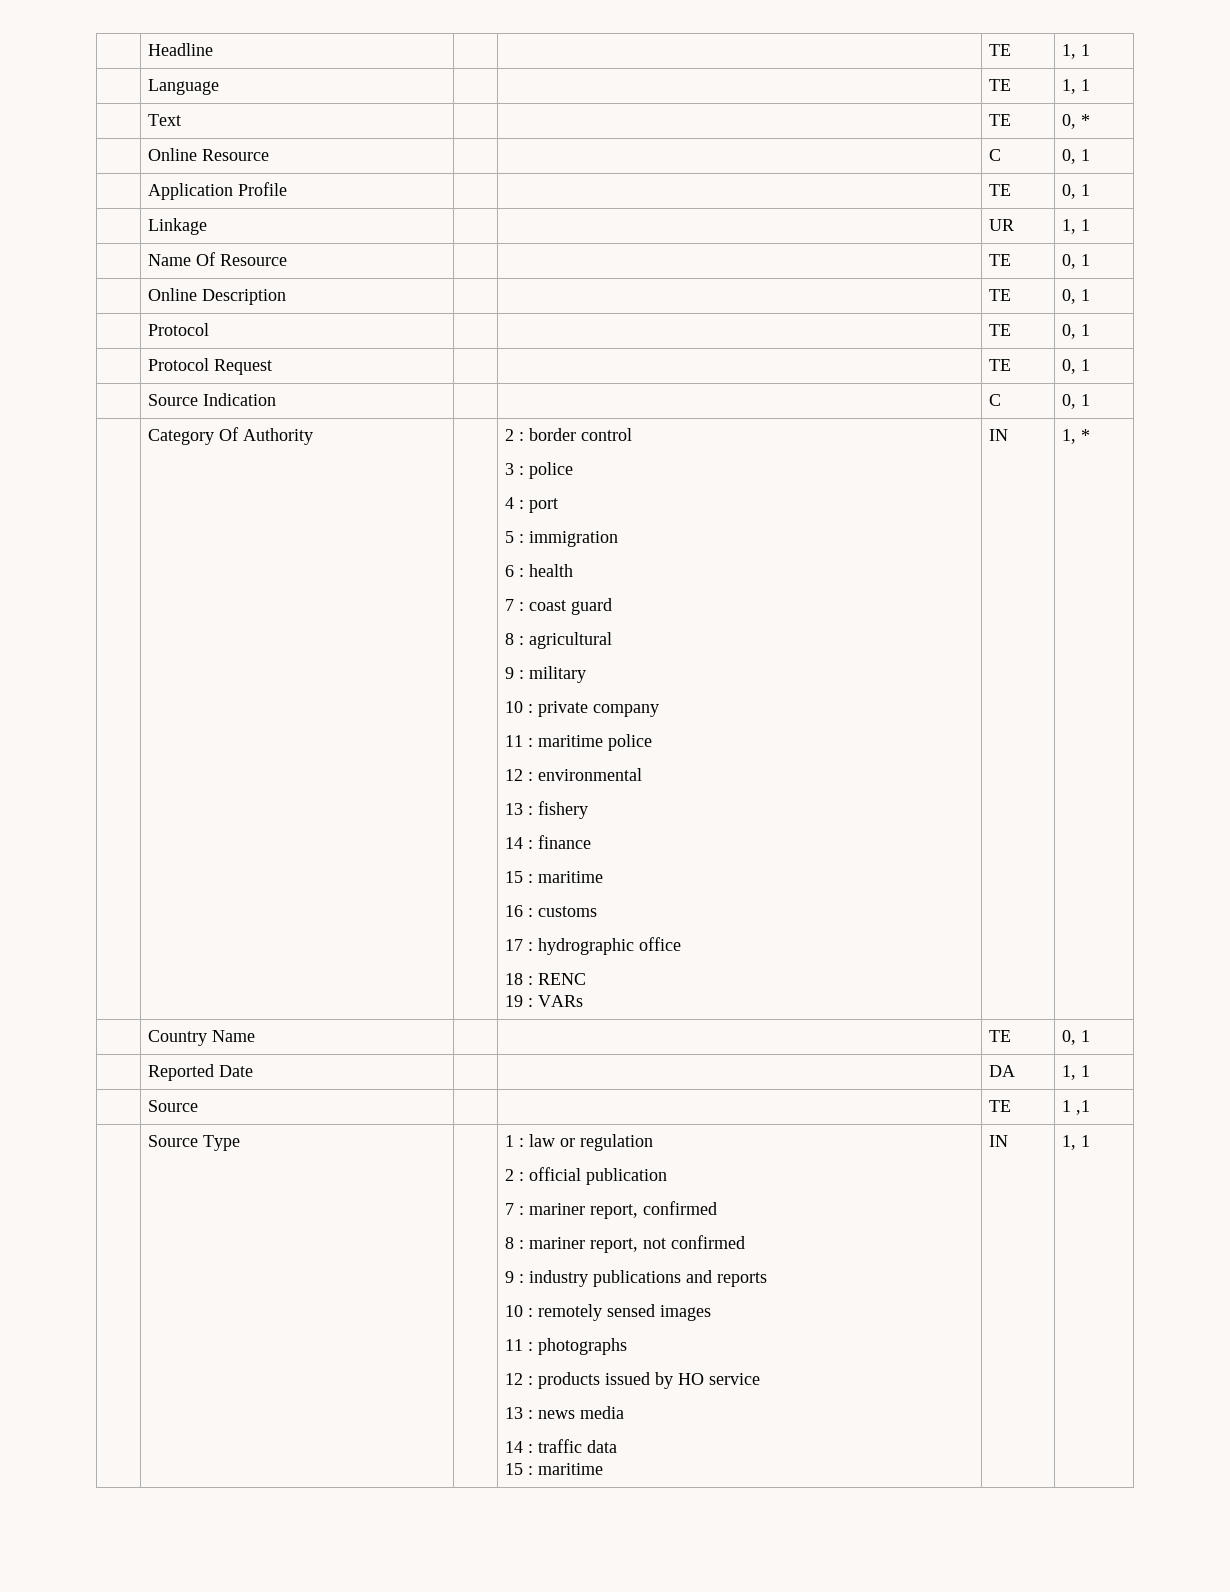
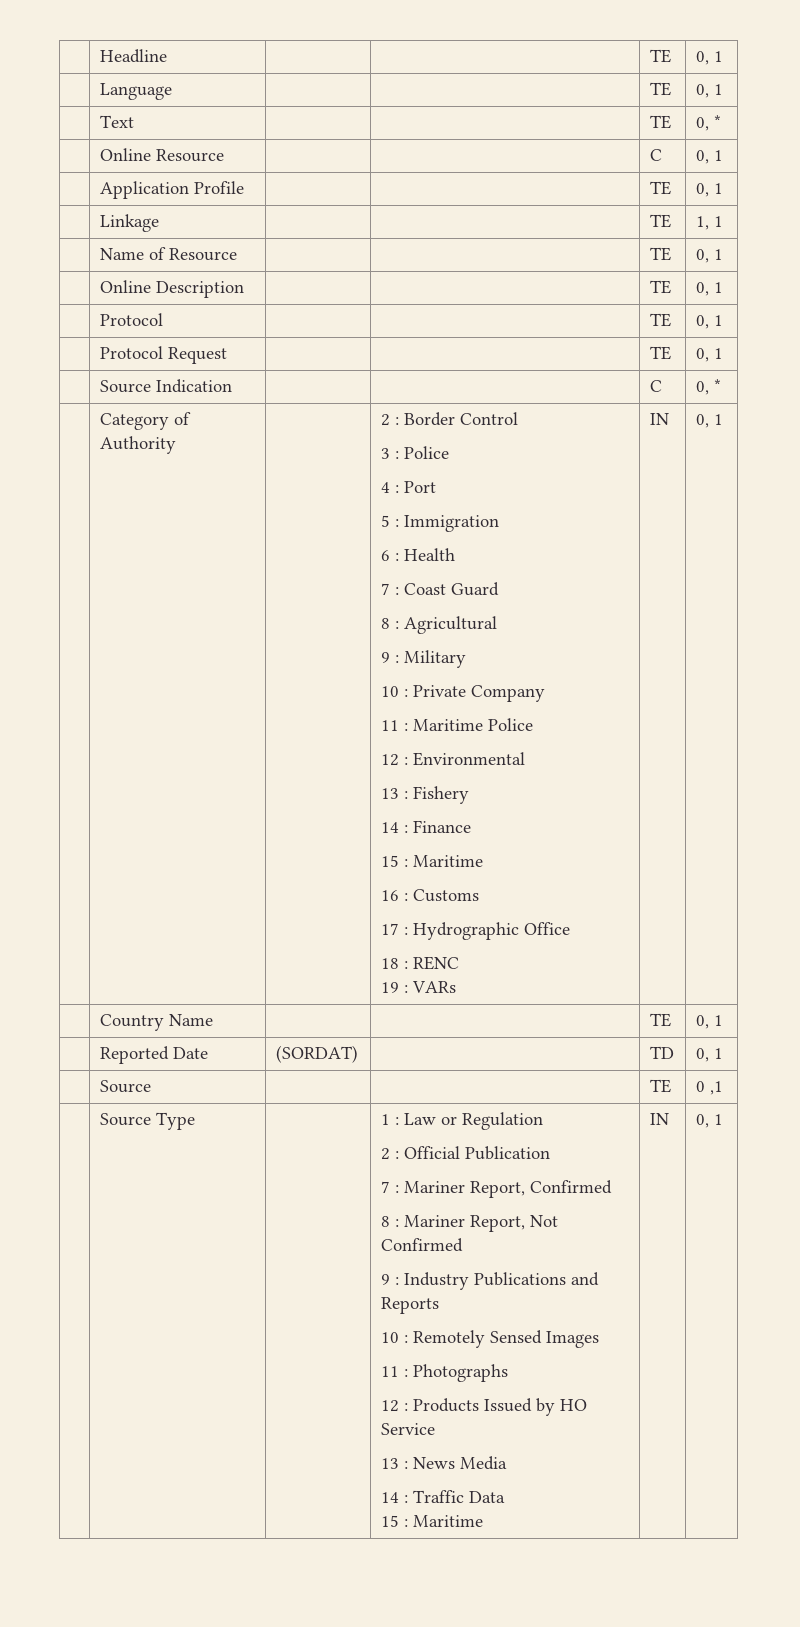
- | Headline | | | TE | 1, 1
+ | Headline | | | TE | 0, 1
- | Language | | | TE | 1, 1
+ | Language | | | TE | 0, 1
- | Linkage | | | UR | 1, 1
+ | Linkage | | | TE | 1, 1
- | Name Of Resource | | | TE | 0, 1
+ | Name of Resource | | | TE | 0, 1
- | Source Indication | | | C | 0, 1
+ | Source Indication | | | C | 0, *
- Category Of Authority
+ Category of Authority
- 2 : border control
+ 2 : Border Control
- 3 : police
+ 3 : Police
- 4 : port
+ 4 : Port
- 5 : immigration
+ 5 : Immigration
- 6 : health
- 7 : coast guard
- 8 : agricultural
- 9 : military
- 10 : private company
- 11 : maritime police
- 12 : environmental
- 13 : fishery
- 14 : finance
- 15 : maritime
+ 6 : Health
+ 7 : Coast Guard
+ 8 : Agricultural
+ 9 : Military
+ 10 : Private Company
+ 11 : Maritime Police
+ 12 : Environmental
+ 13 : Fishery
+ 14 : Finance
+ 15 : Maritime
- 16 : customs
+ 16 : Customs
- 17 : hydrographic office
+ 17 : Hydrographic Office
- 19 : VARs | IN | 1, *
+ 19 : VARs | IN | 0, 1
- | Reported Date | | | DA | 1, 1
+ | Reported Date | (SORDAT) | | TD | 0, 1
- | Source | | | TE | 1 ,1
+ | Source | | | TE | 0 ,1
- 1 : law or regulation
- 2 : official publication
- 7 : mariner report, confirmed
- 8 : mariner report, not confirmed
- 9 : industry publications and reports
- 10 : remotely sensed images
- 11 : photographs
- 12 : products issued by HO service
- 13 : news media
- 14 : traffic data
- 15 : maritime | IN | 1, 1
+ 1 : Law or Regulation
+ 2 : Official Publication
+ 7 : Mariner Report, Confirmed
+ 8 : Mariner Report, Not Confirmed
+ 9 : Industry Publications and Reports
+ 10 : Remotely Sensed Images
+ 11 : Photographs
+ 12 : Products Issued by HO Service
+ 13 : News Media
+ 14 : Traffic Data
+ 15 : Maritime | IN | 0, 1

